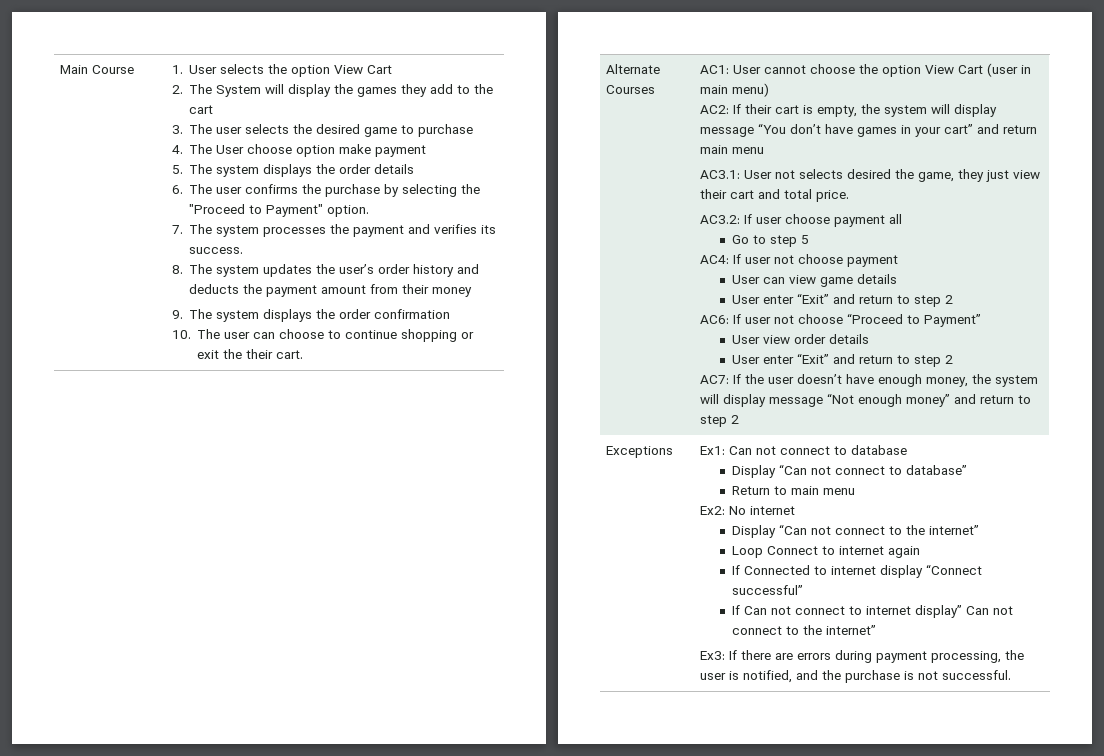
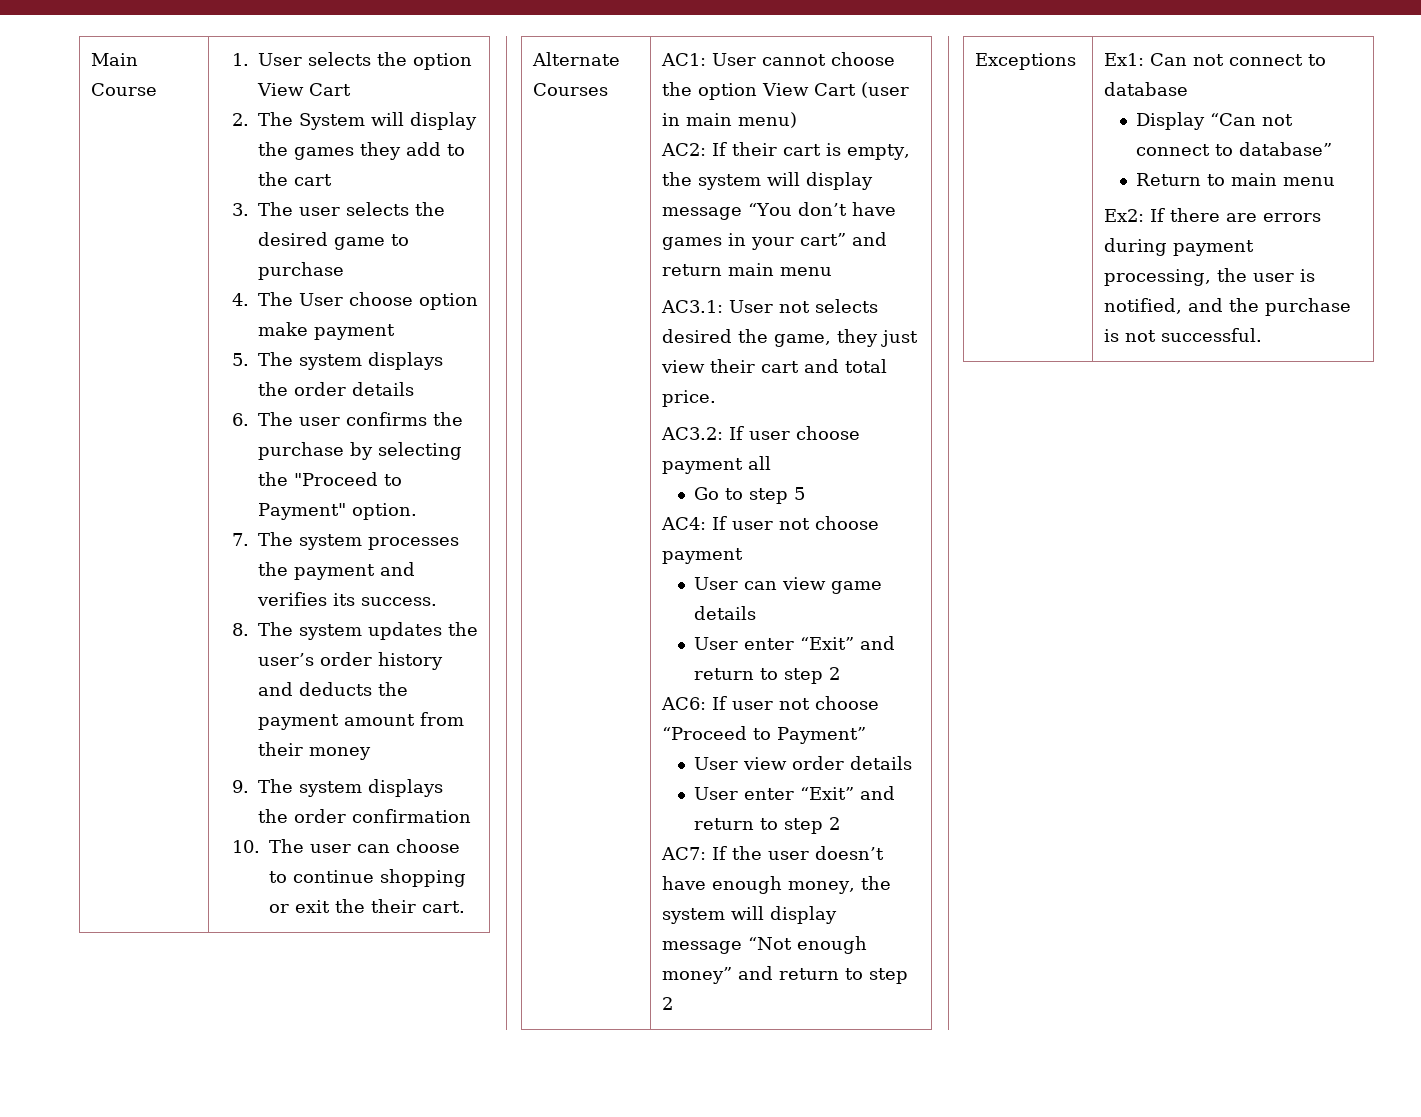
- Ex2: No internet
- Display “Can not connect to the internet”
- Loop Connect to internet again
- If Connected to internet display “Connect successful”
- If Can not connect to internet display” Can not connect to the internet”
- Ex3: If there are errors during payment processing, the user is notified, and the purchase is not successful.
+ Ex2: If there are errors during payment processing, the user is notified, and the purchase is not successful.

